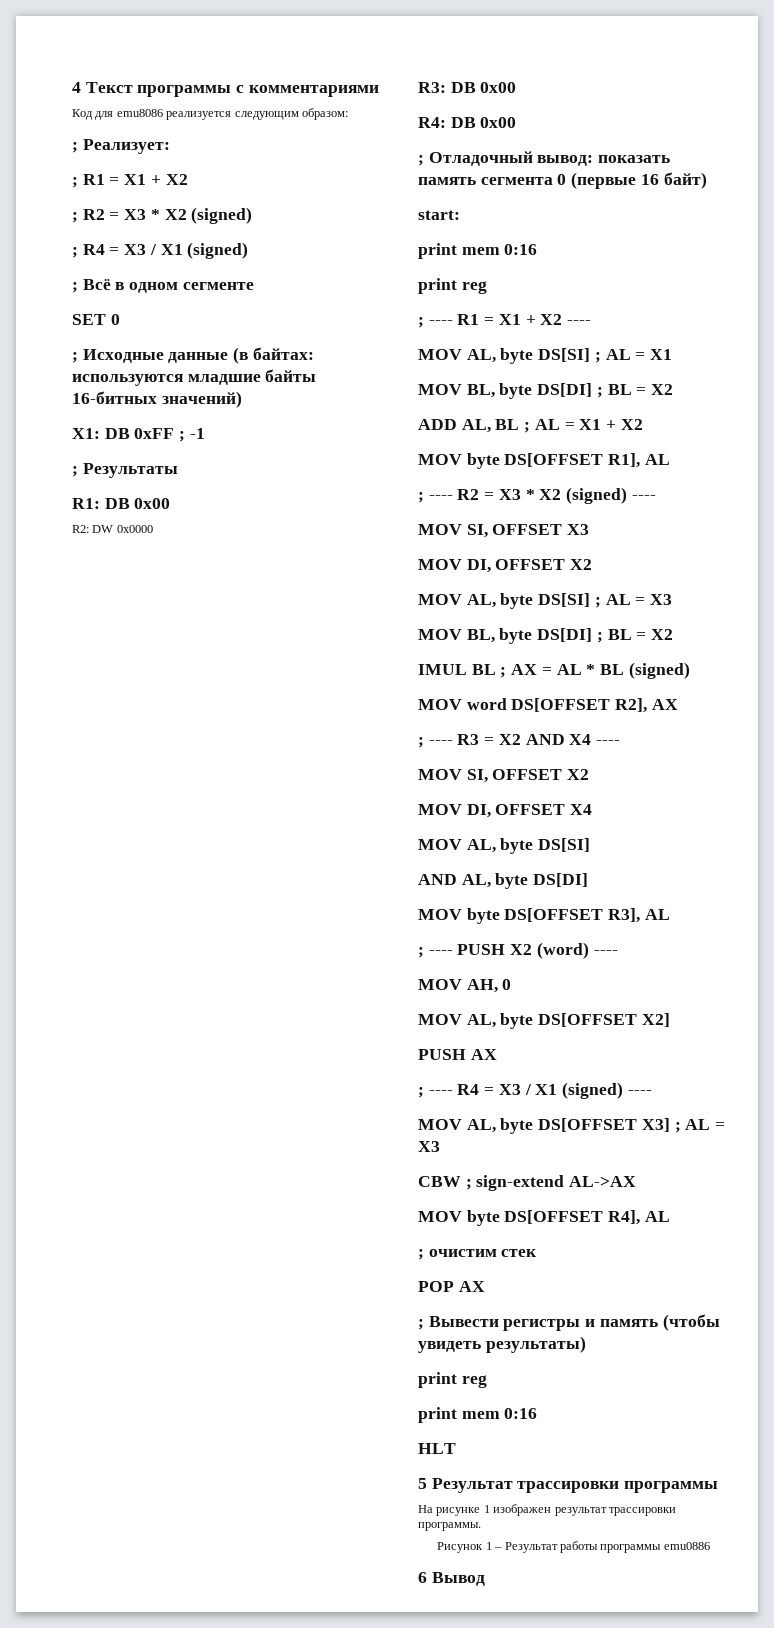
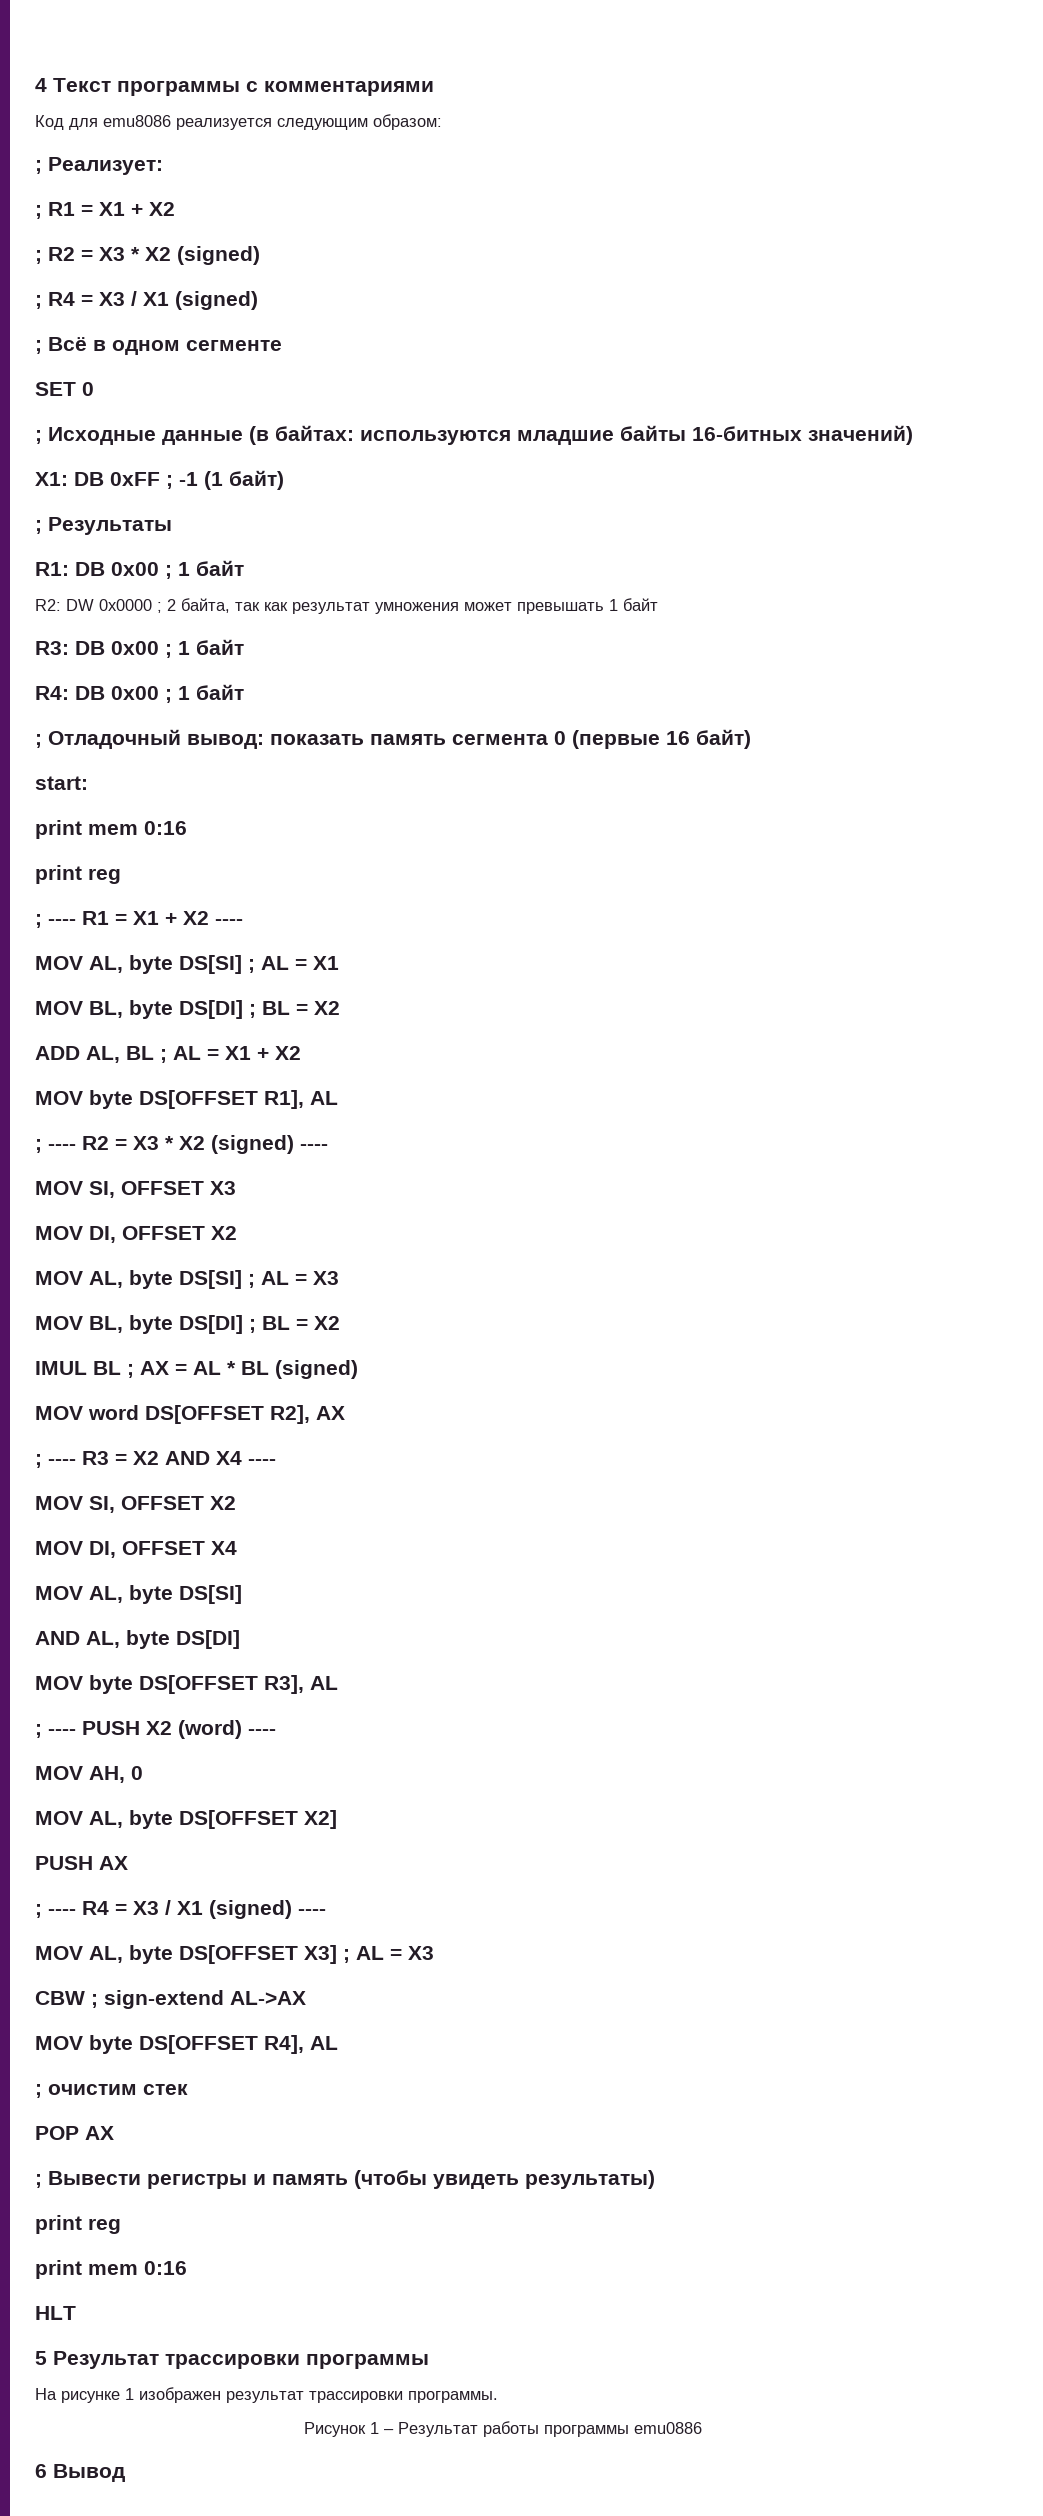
- X1: DB 0xFF ; -1
+ X1: DB 0xFF ; -1 (1 байт)
- R1: DB 0x00
+ R1: DB 0x00 ; 1 байт
- R2: DW 0x0000
+ R2: DW 0x0000 ; 2 байта, так как результат умножения может превышать 1 байт
- R3: DB 0x00
+ R3: DB 0x00 ; 1 байт
- R4: DB 0x00
+ R4: DB 0x00 ; 1 байт

